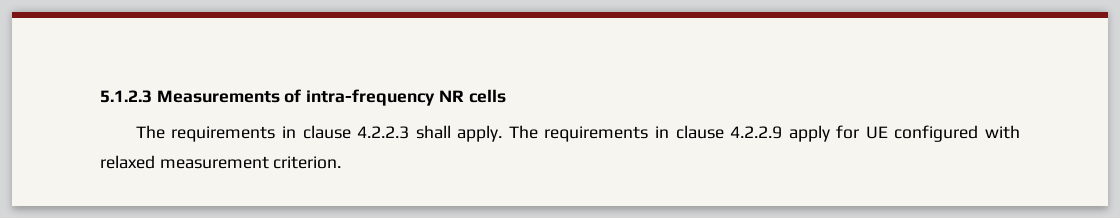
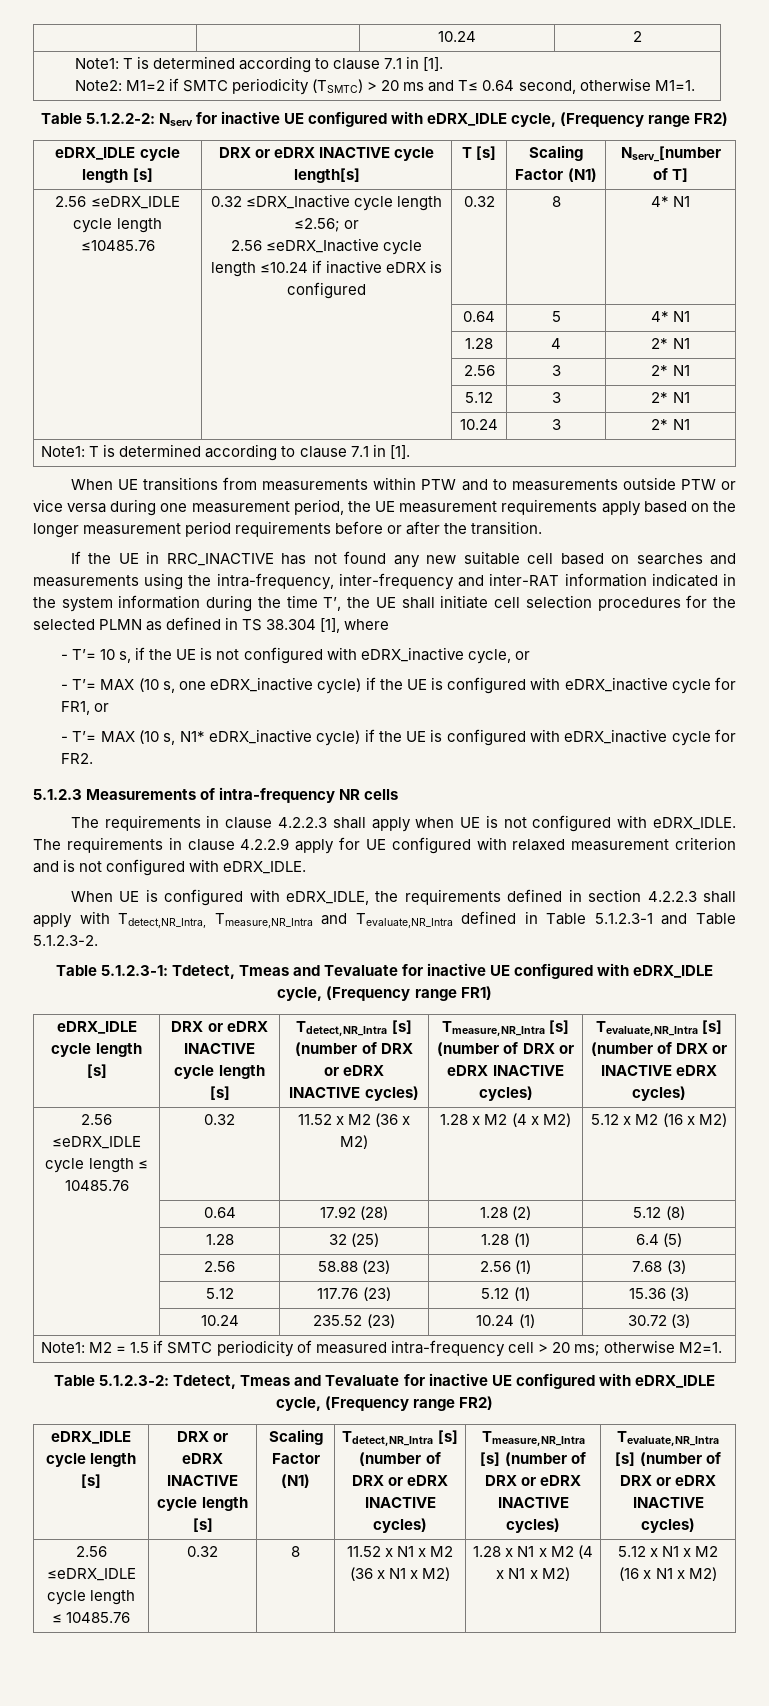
+ | | 10.24 | 2
+ Note1: T is determined according to clause 7.1 in [1].
+ Note2: M1=2 if SMTC periodicity (TSMTC) > 20 ms and T≤ 0.64 second, otherwise M1=1.
+ Table 5.1.2.2-2: Nserv for inactive UE configured with eDRX_IDLE cycle, (Frequency range FR2)
+ eDRX_IDLE cycle length [s] | DRX or eDRX INACTIVE cycle length[s] | T [s] | Scaling Factor (N1) | Nserv_[number of T]
+ 2.56 ≤eDRX_IDLE cycle length ≤10485.76 | 0.32 ≤DRX_Inactive cycle length ≤2.56; or
+ 2.56 ≤eDRX_Inactive cycle length ≤10.24 if inactive eDRX is configured | 0.32 | 8 | 4* N1
+ | | 0.64 | 5 | 4* N1
+ | | 1.28 | 4 | 2* N1
+ | | 2.56 | 3 | 2* N1
+ | | 5.12 | 3 | 2* N1
+ | | 10.24 | 3 | 2* N1
+ Note1: T is determined according to clause 7.1 in [1].
+ When UE transitions from measurements within PTW and to measurements outside PTW or vice versa during one measurement period, the UE measurement requirements apply based on the longer measurement period requirements before or after the transition.
+ If the UE in RRC_INACTIVE has not found any new suitable cell based on searches and measurements using the intra-frequency, inter-frequency and inter-RAT information indicated in the system information during the time T’, the UE shall initiate cell selection procedures for the selected PLMN as defined in TS 38.304 [1], where
+ - T’= 10 s, if the UE is not configured with eDRX_inactive cycle, or
+ - T’= MAX (10 s, one eDRX_inactive cycle) if the UE is configured with eDRX_inactive cycle for FR1, or
+ - T’= MAX (10 s, N1* eDRX_inactive cycle) if the UE is configured with eDRX_inactive cycle for FR2.
- The requirements in clause 4.2.2.3 shall apply.
+ The requirements in clause 4.2.2.3 shall apply when UE is not configured with eDRX_IDLE.
- The requirements in clause 4.2.2.9 apply for UE configured with relaxed measurement criterion.
+ The requirements in clause 4.2.2.9 apply for UE configured with relaxed measurement criterion and is not configured with eDRX_IDLE.
+ When UE is configured with eDRX_IDLE, the requirements defined in section 4.2.2.3 shall apply with Tdetect,NR_Intra, Tmeasure,NR_Intra and Tevaluate,NR_Intra defined in Table 5.1.2.3-1 and Table 5.1.2.3-2.
+ Table 5.1.2.3-1: Tdetect, Tmeas and Tevaluate for inactive UE configured with eDRX_IDLE cycle, (Frequency range FR1)
+ eDRX_IDLE cycle length [s] | DRX or eDRX INACTIVE cycle length [s] | Tdetect,NR_Intra [s] (number of DRX or eDRX INACTIVE cycles) | Tmeasure,NR_Intra [s] (number of DRX or eDRX INACTIVE cycles) | Tevaluate,NR_Intra [s] (number of DRX or INACTIVE eDRX cycles)
+ 2.56 ≤eDRX_IDLE cycle length ≤ 10485.76 | 0.32 | 11.52 x M2 (36 x M2) | 1.28 x M2 (4 x M2) | 5.12 x M2 (16 x M2)
+ | 0.64 | 17.92 (28) | 1.28 (2) | 5.12 (8)
+ | 1.28 | 32 (25) | 1.28 (1) | 6.4 (5)
+ | 2.56 | 58.88 (23) | 2.56 (1) | 7.68 (3)
+ | 5.12 | 117.76 (23) | 5.12 (1) | 15.36 (3)
+ | 10.24 | 235.52 (23) | 10.24 (1) | 30.72 (3)
+ Note1: M2 = 1.5 if SMTC periodicity of measured intra-frequency cell > 20 ms; otherwise M2=1.
+ Table 5.1.2.3-2: Tdetect, Tmeas and Tevaluate for inactive UE configured with eDRX_IDLE cycle, (Frequency range FR2)
+ eDRX_IDLE cycle length [s] | DRX or eDRX INACTIVE cycle length [s] | Scaling Factor (N1) | Tdetect,NR_Intra [s] (number of DRX or eDRX INACTIVE cycles) | Tmeasure,NR_Intra [s] (number of DRX or eDRX INACTIVE cycles) | Tevaluate,NR_Intra [s] (number of DRX or eDRX INACTIVE cycles)
+ 2.56 ≤eDRX_IDLE cycle length ≤ 10485.76 | 0.32 | 8 | 11.52 x N1 x M2 (36 x N1 x M2) | 1.28 x N1 x M2 (4 x N1 x M2) | 5.12 x N1 x M2 (16 x N1 x M2)

